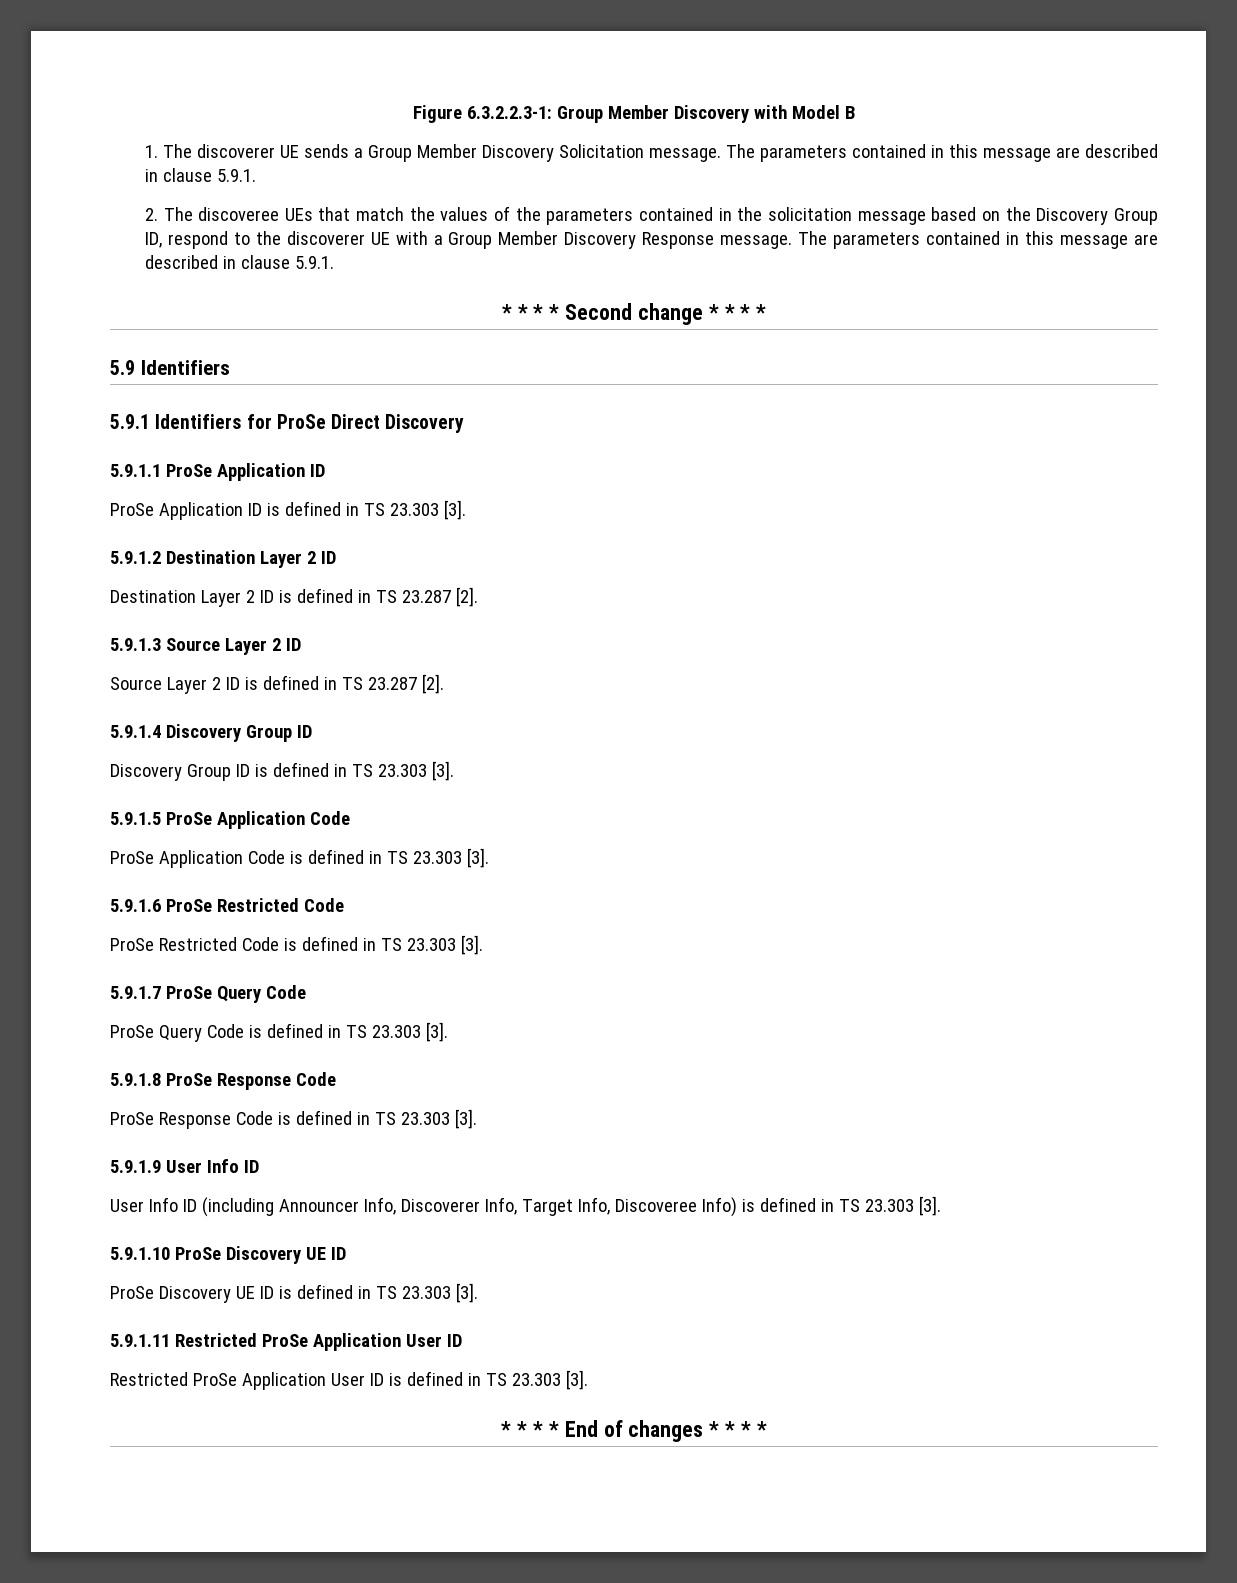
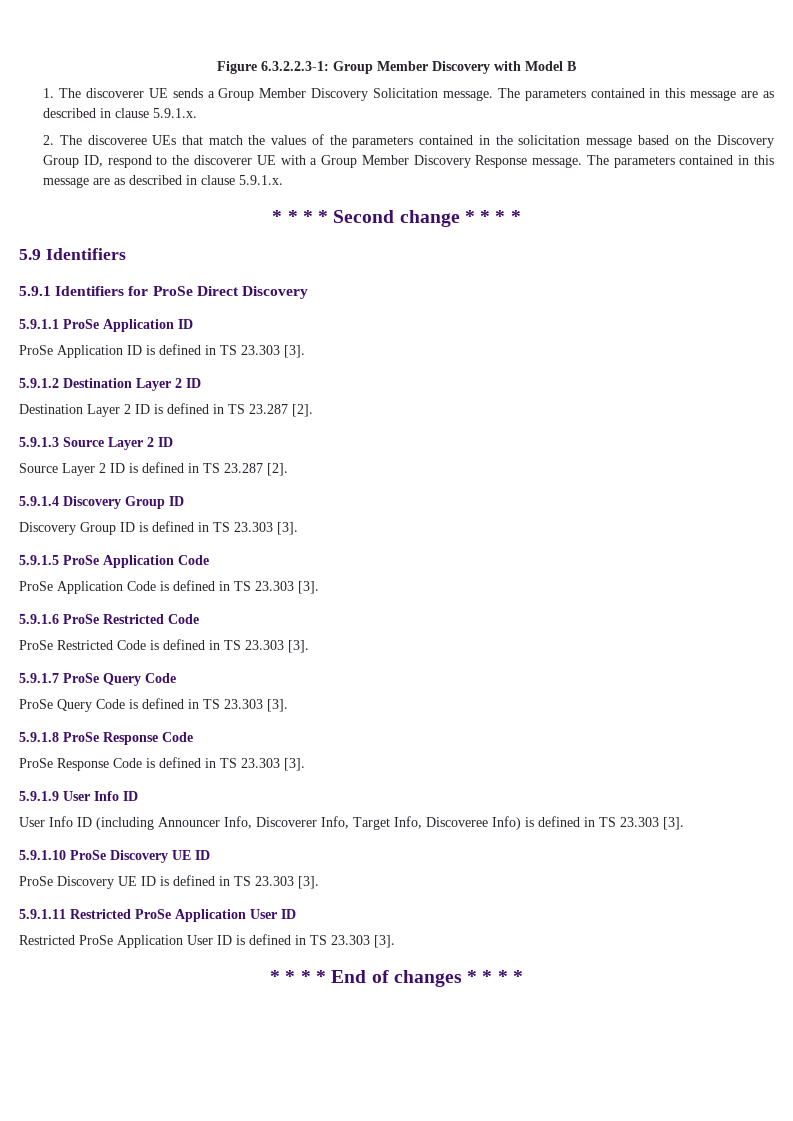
- 1. The discoverer UE sends a Group Member Discovery Solicitation message. The parameters contained in this message are described in clause 5.9.1.
+ 1. The discoverer UE sends a Group Member Discovery Solicitation message. The parameters contained in this message are as described in clause 5.9.1.x.
- 2. The discoveree UEs that match the values of the parameters contained in the solicitation message based on the Discovery Group ID, respond to the discoverer UE with a Group Member Discovery Response message. The parameters contained in this message are described in clause 5.9.1.
+ 2. The discoveree UEs that match the values of the parameters contained in the solicitation message based on the Discovery Group ID, respond to the discoverer UE with a Group Member Discovery Response message. The parameters contained in this message are as described in clause 5.9.1.x.

